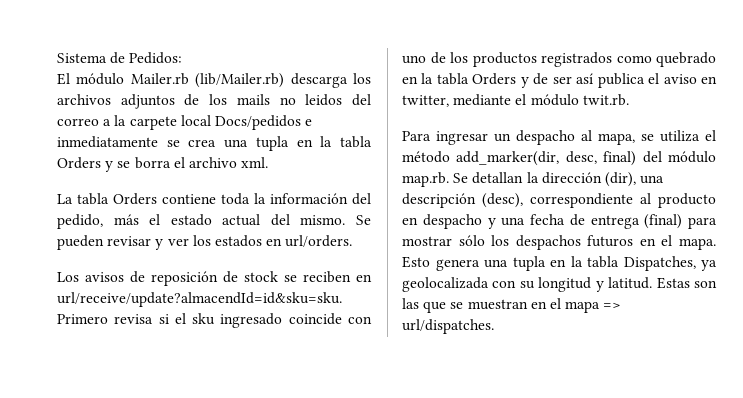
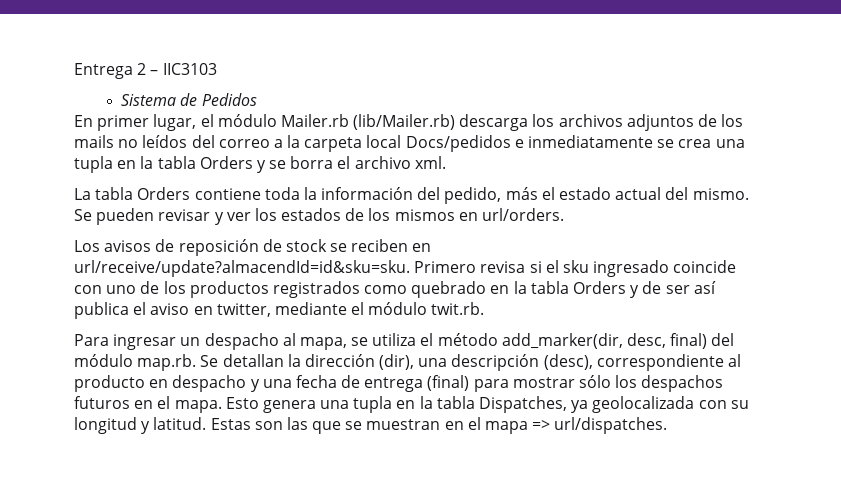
- Sistema de Pedidos:
- El módulo Mailer.rb (lib/Mailer.rb) descarga los archivos adjuntos de los mails no leidos del correo a la carpete local Docs/pedidos e inmediatamente se crea una tupla en la tabla Orders y se borra el archivo xml.
+ Entrega 2 – IIC3103
+ Sistema de Pedidos
+ En primer lugar, el módulo Mailer.rb (lib/Mailer.rb) descarga los archivos adjuntos de los mails no leídos del correo a la carpeta local Docs/pedidos e inmediatamente se crea una tupla en la tabla Orders y se borra el archivo xml.
- Se pueden revisar y ver los estados en url/orders.
+ Se pueden revisar y ver los estados de los mismos en url/orders.

